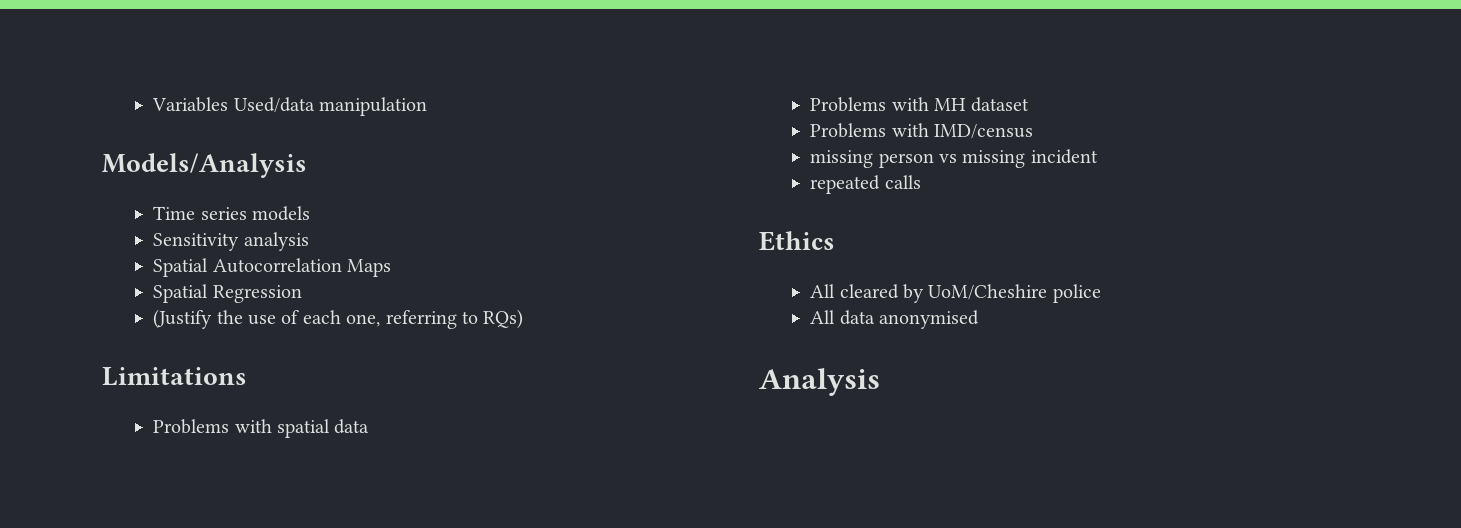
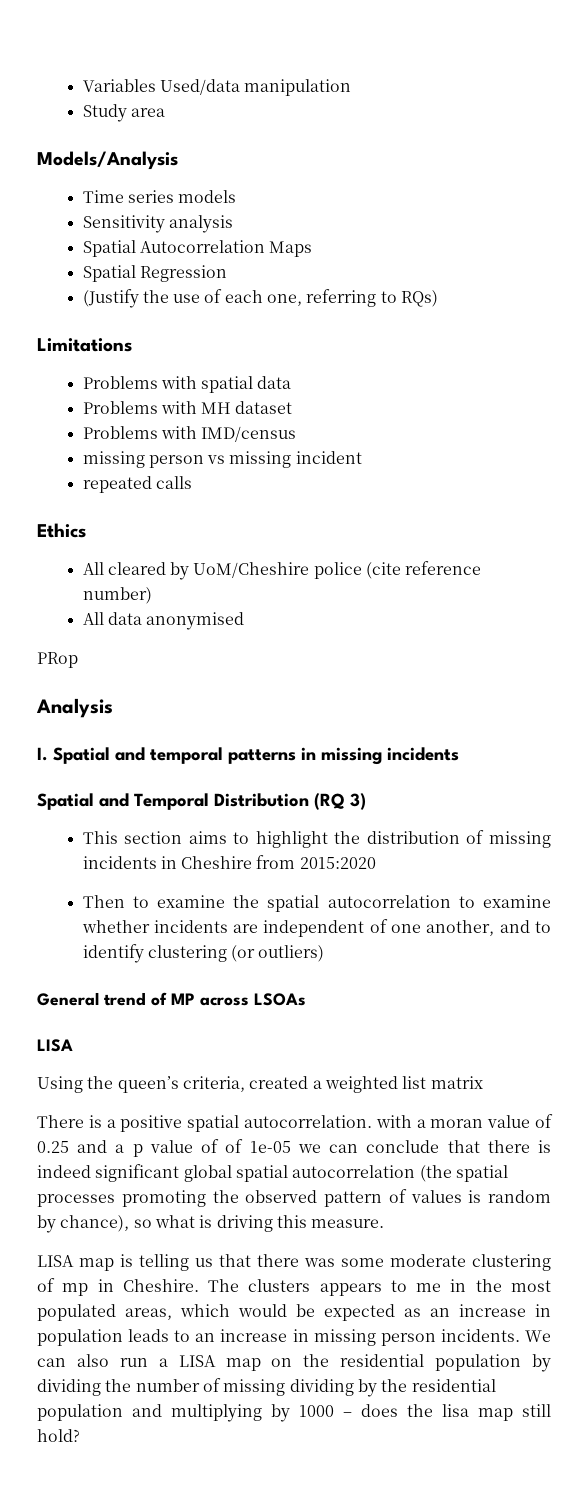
+ Study area
- All cleared by UoM/Cheshire police
+ All cleared by UoM/Cheshire police (cite reference number)
+ PRop
+ I. Spatial and temporal patterns in missing incidents
+ Spatial and Temporal Distribution (RQ 3)
+ This section aims to highlight the distribution of missing incidents in Cheshire from 2015:2020
+ Then to examine the spatial autocorrelation to examine whether incidents are independent of one another, and to identify clustering (or outliers)
+ General trend of MP across LSOAs
+ LISA
+ Using the queen’s criteria, created a weighted list matrix
+ There is a positive spatial autocorrelation. with a moran value of 0.25 and a p value of of 1e-05 we can conclude that there is indeed significant global spatial autocorrelation (the spatial processes promoting the observed pattern of values is random by chance), so what is driving this measure.
+ LISA map is telling us that there was some moderate clustering of mp in Cheshire. The clusters appears to me in the most populated areas, which would be expected as an increase in population leads to an increase in missing person incidents. We can also run a LISA map on the residential population by dividing the number of missing dividing by the residential population and multiplying by 1000 – does the lisa map still hold?

